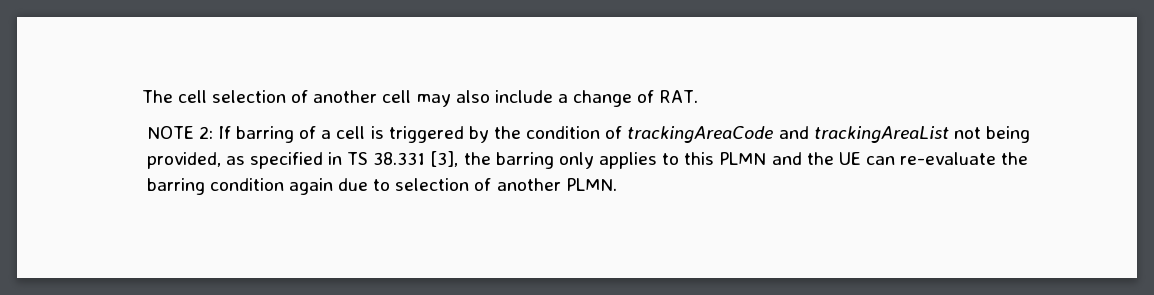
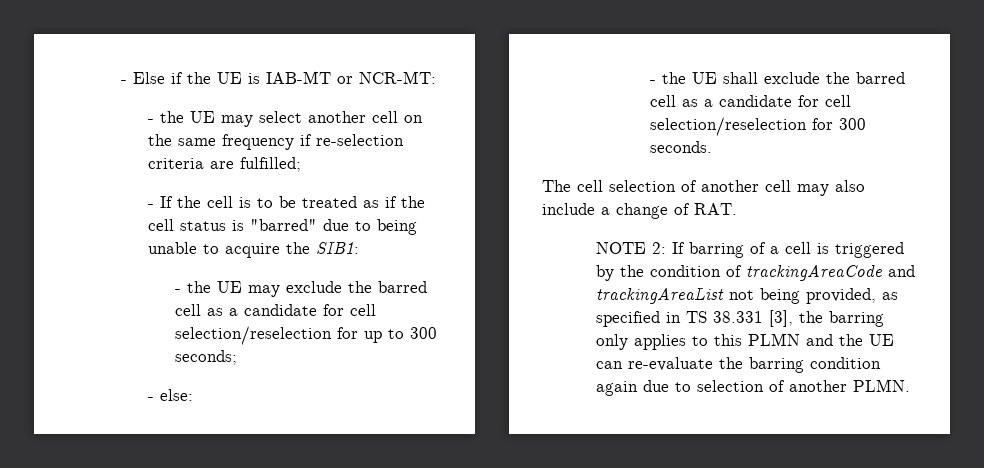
+ - Else if the UE is IAB-MT or NCR-MT:
+ - the UE may select another cell on the same frequency if re-selection criteria are fulfilled;
+ - If the cell is to be treated as if the cell status is "barred" due to being unable to acquire the SIB1:
+ - the UE may exclude the barred cell as a candidate for cell selection/reselection for up to 300 seconds;
+ - else:
+ - the UE shall exclude the barred cell as a candidate for cell selection/reselection for 300 seconds.

